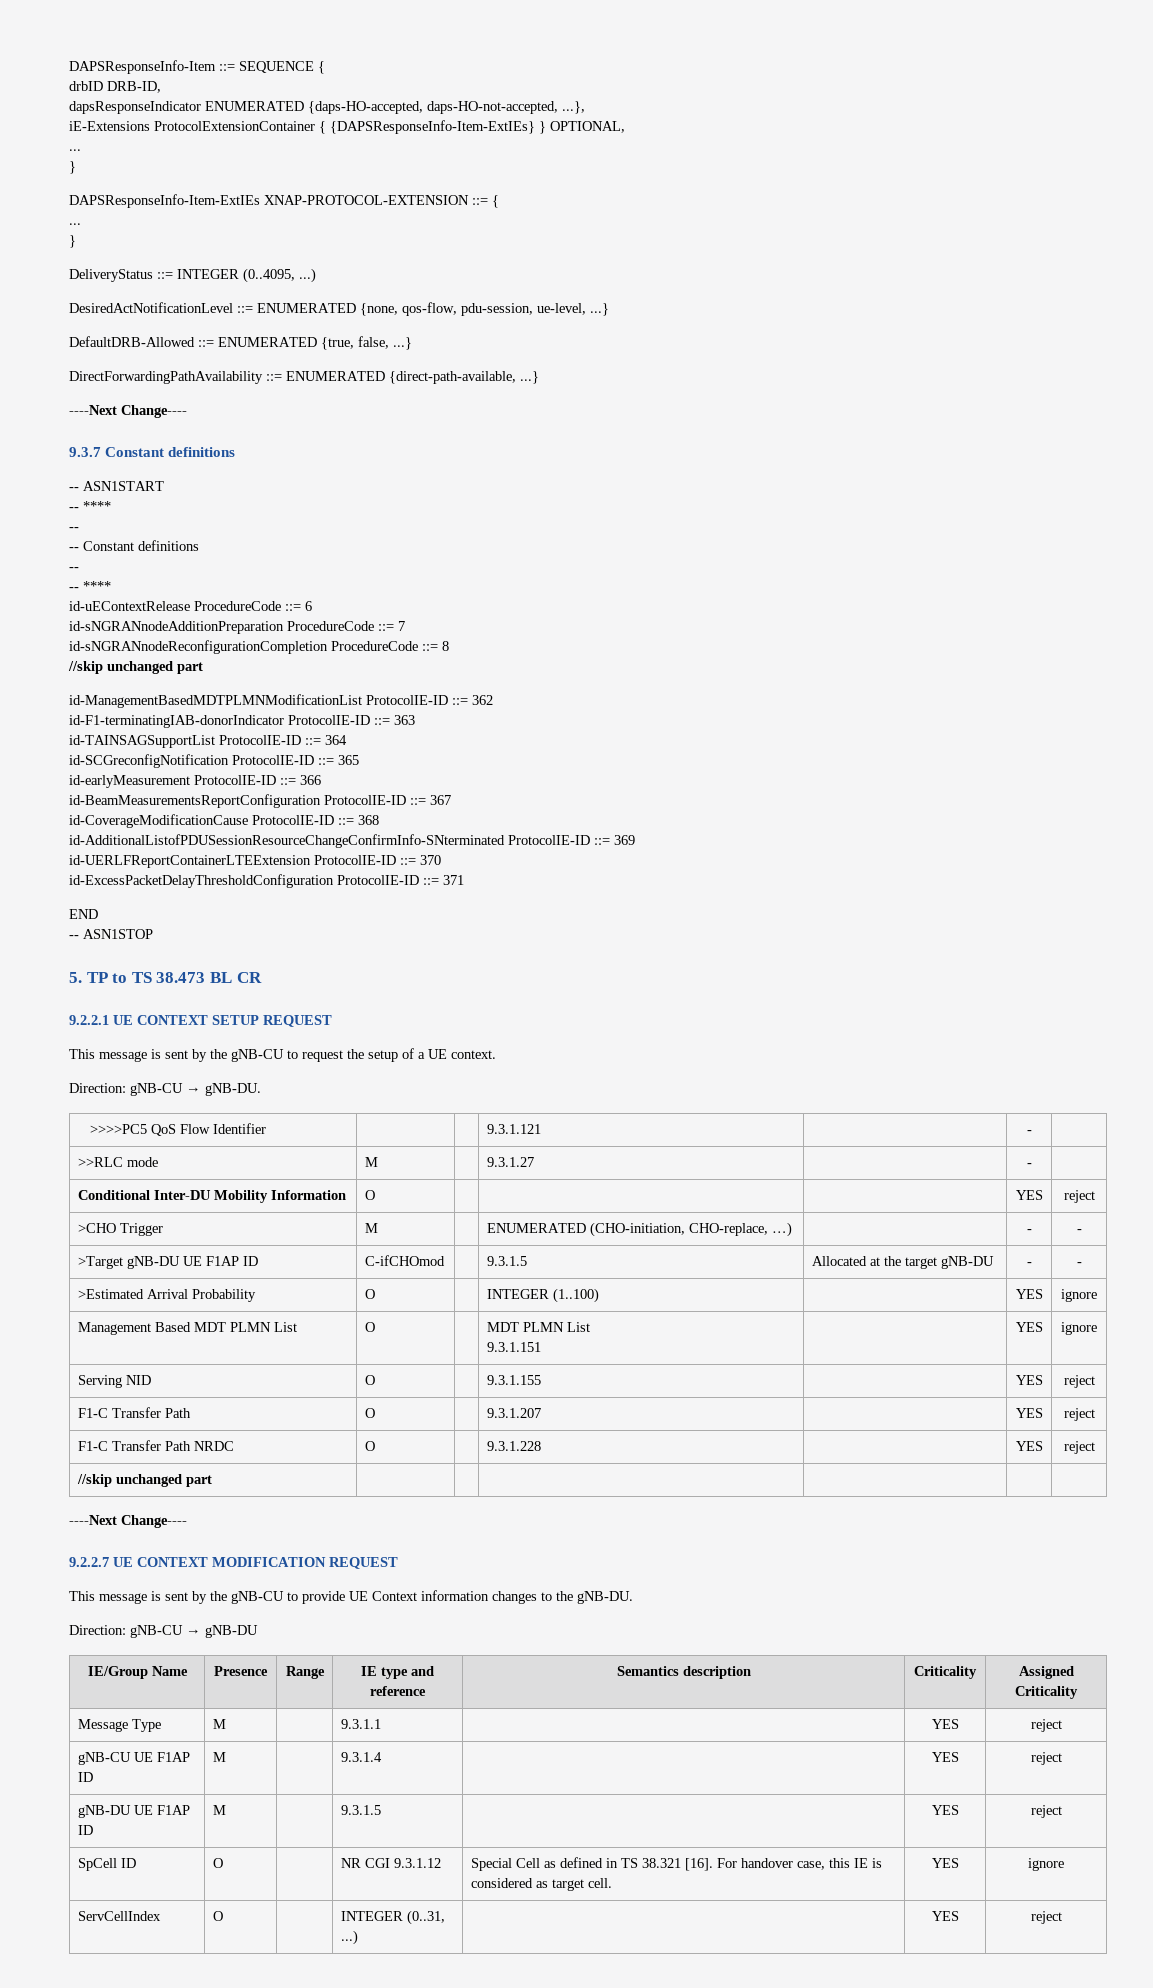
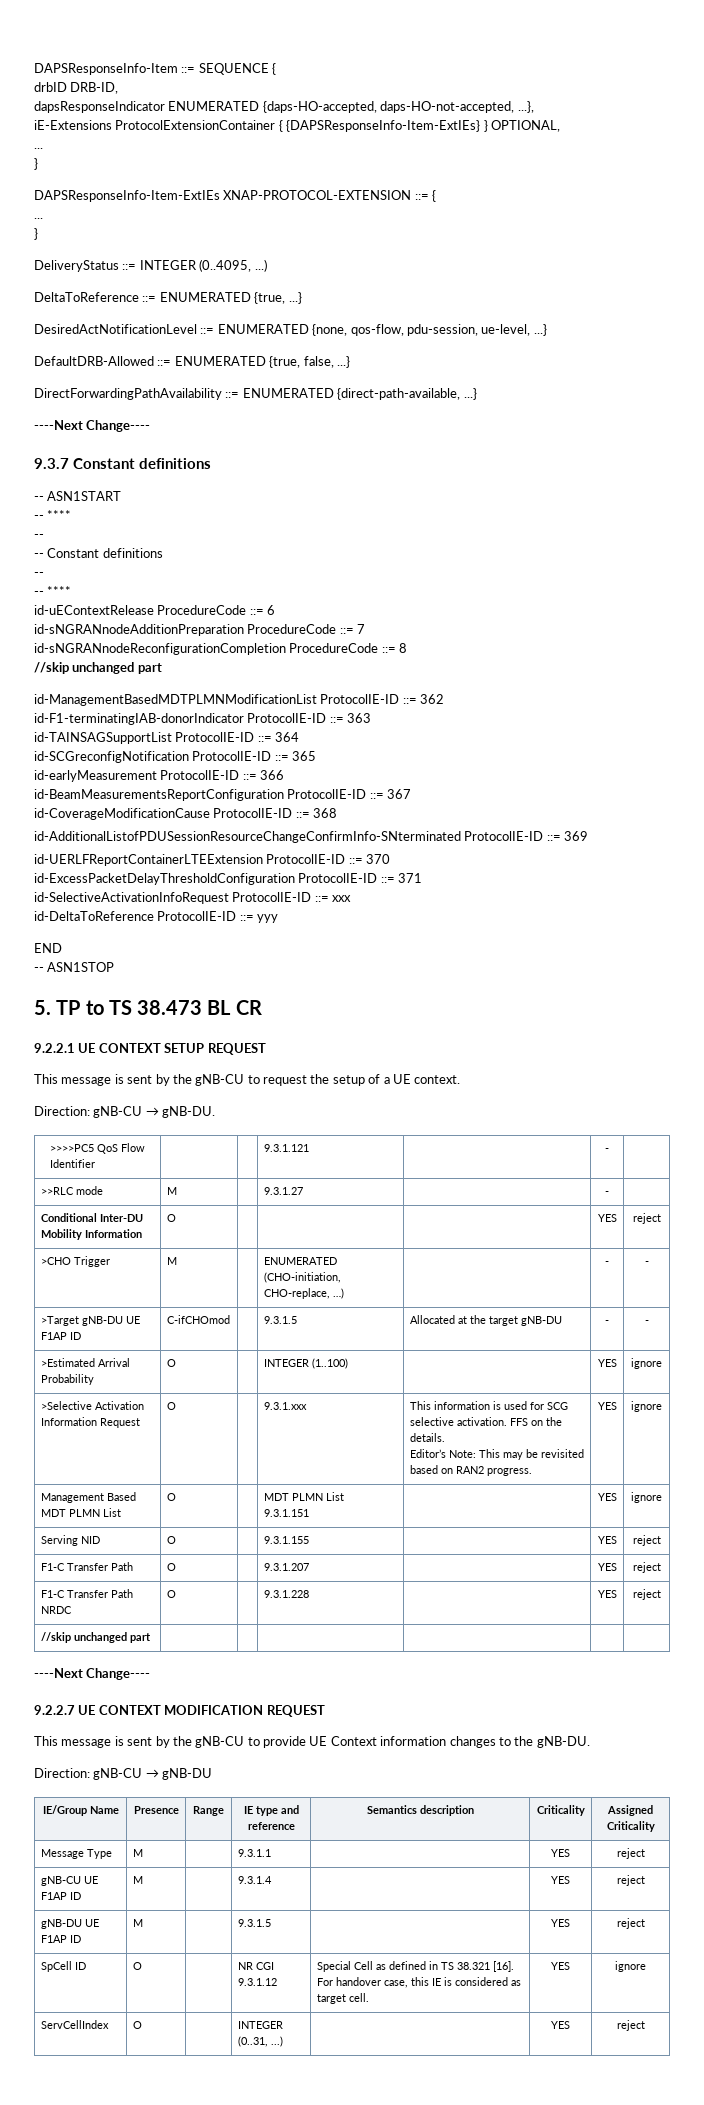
+ DeltaToReference ::= ENUMERATED {true, ...}
+ id-SelectiveActivationInfoRequest ProtocolIE-ID ::= xxx
+ id-DeltaToReference ProtocolIE-ID ::= yyy
+ >Selective Activation Information Request | O | | 9.3.1.xxx | This information is used for SCG selective activation. FFS on the details.
+ Editor’s Note: This may be revisited based on RAN2 progress. | YES | ignore

